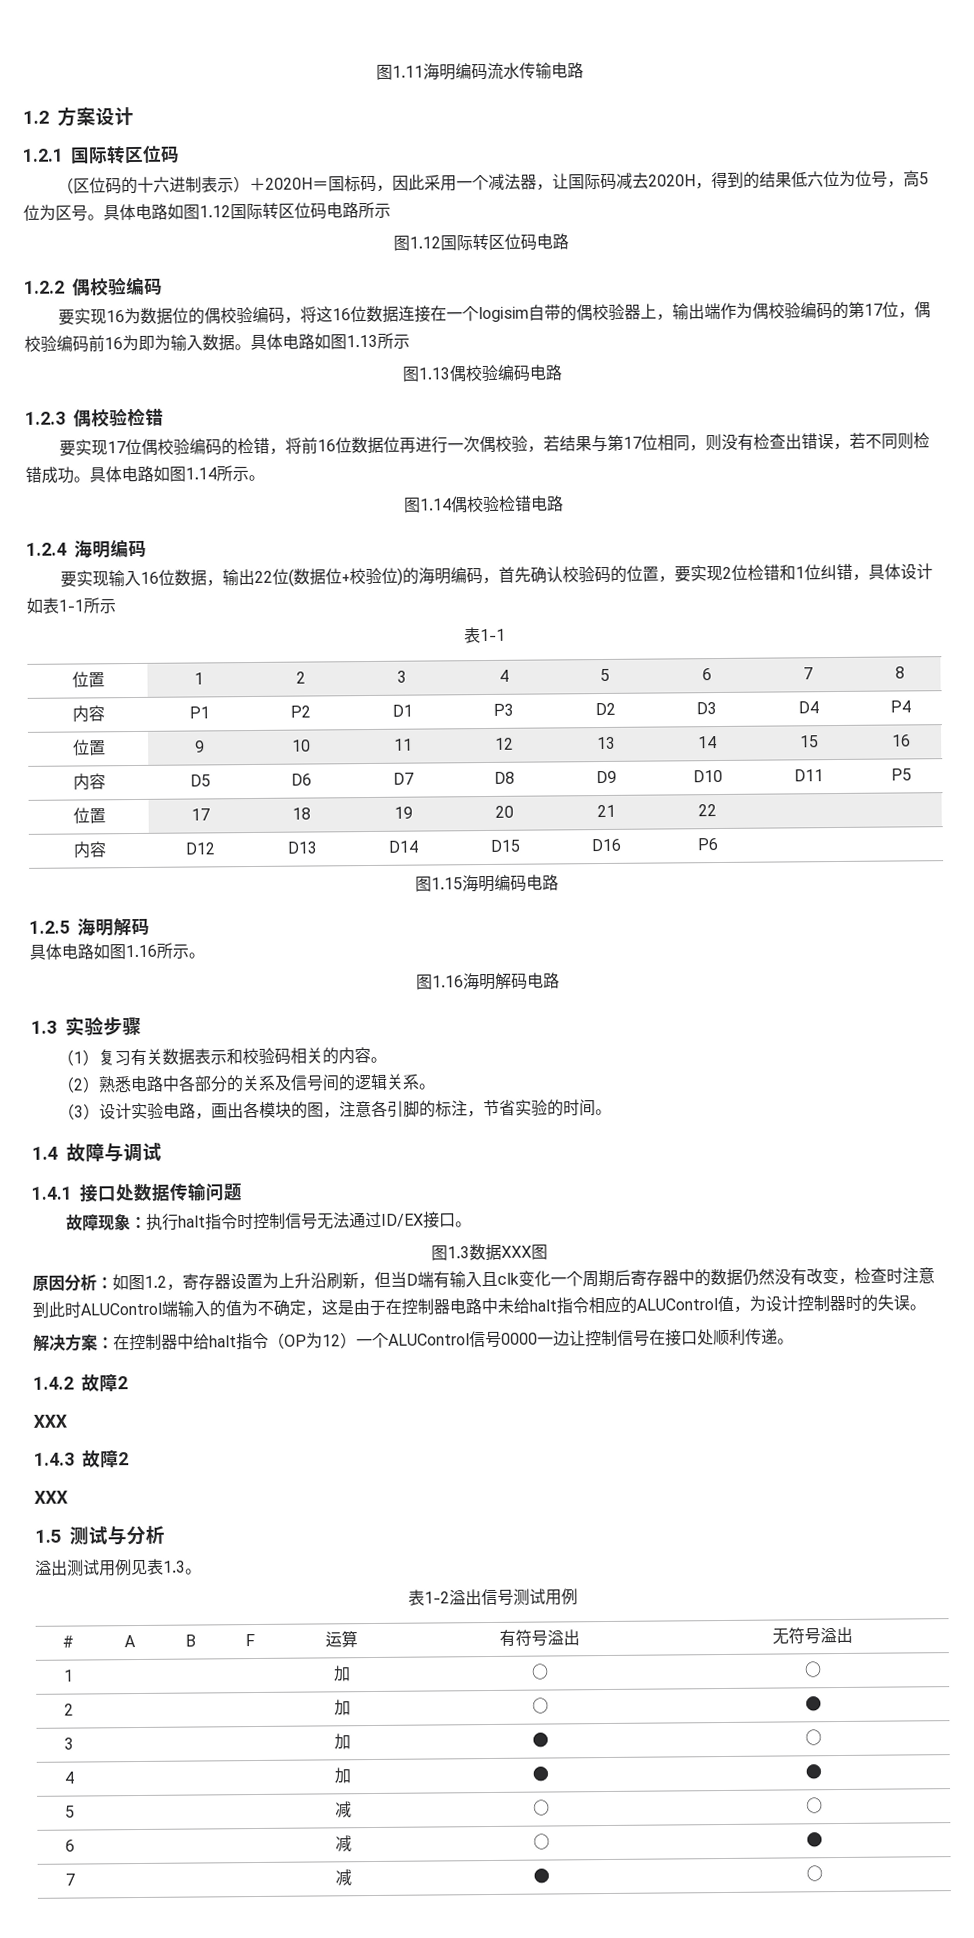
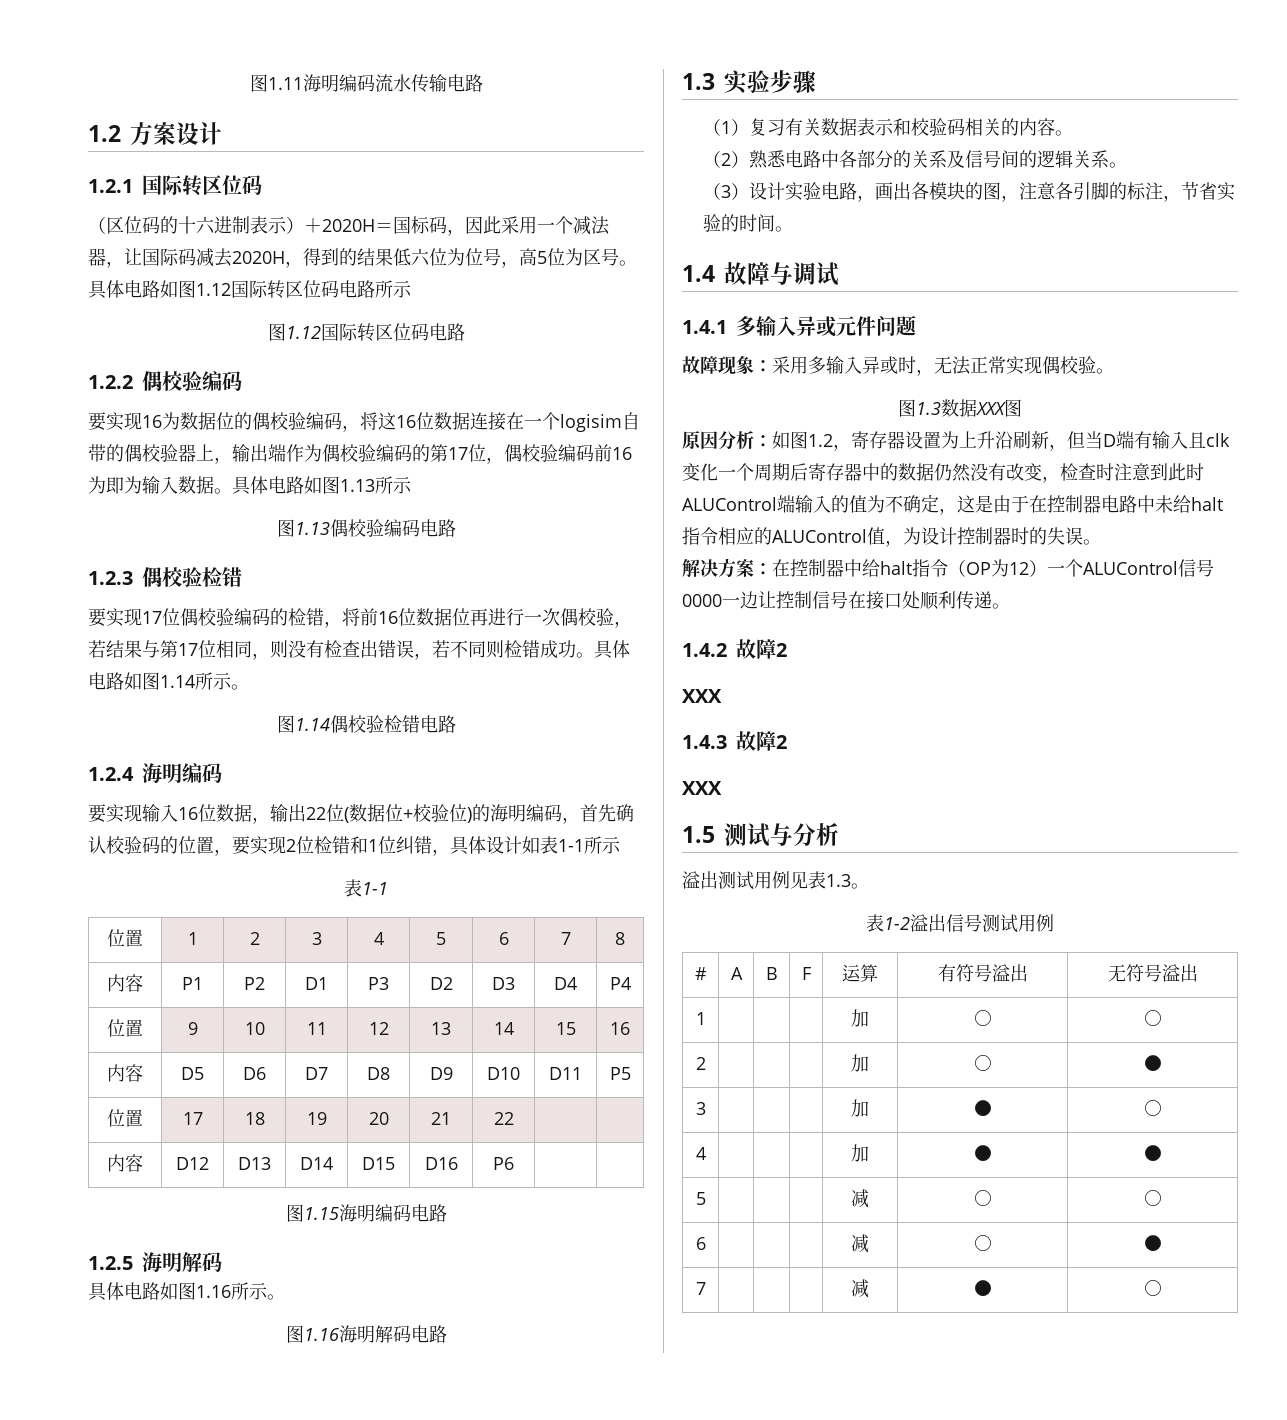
- 1.4.1接口处数据传输问题
+ 1.4.1多输入异或元件问题
- 故障现象：执行halt指令时控制信号无法通过ID/EX接口。
+ 故障现象：采用多输入异或时，无法正常实现偶校验。

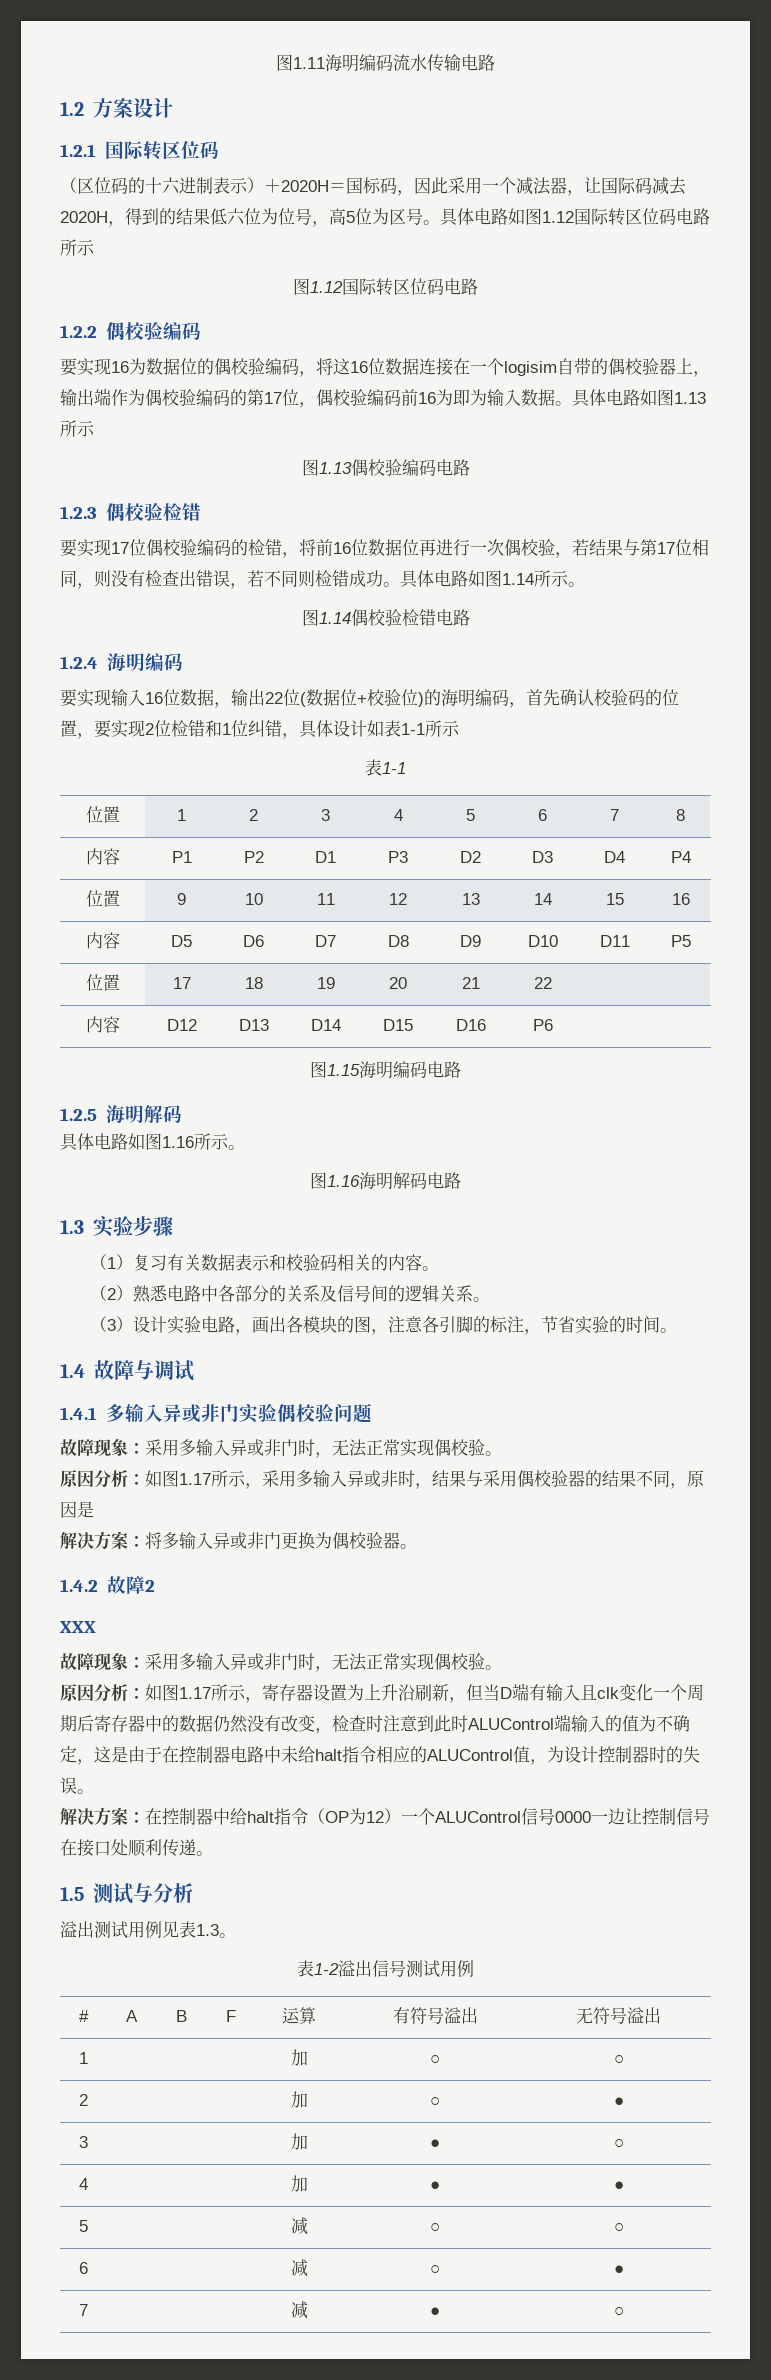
- 1.4.1多输入异或元件问题
- 故障现象：采用多输入异或时，无法正常实现偶校验。
- 图1.3数据XXX图
- 原因分析：如图1.2，寄存器设置为上升沿刷新，但当D端有输入且clk变化一个周期后寄存器中的数据仍然没有改变，检查时注意到此时ALUControl端输入的值为不确定，这是由于在控制器电路中未给halt指令相应的ALUControl值，为设计控制器时的失误。
+ 1.4.1多输入异或非门实验偶校验问题
+ 故障现象：采用多输入异或非门时，无法正常实现偶校验。
+ 原因分析：如图1.17所示，采用多输入异或非时，结果与采用偶校验器的结果不同，原因是
+ 解决方案：将多输入异或非门更换为偶校验器。
+ 1.4.2故障2
+ XXX
+ 故障现象：采用多输入异或非门时，无法正常实现偶校验。
+ 原因分析：如图1.17所示，寄存器设置为上升沿刷新，但当D端有输入且clk变化一个周期后寄存器中的数据仍然没有改变，检查时注意到此时ALUControl端输入的值为不确定，这是由于在控制器电路中未给halt指令相应的ALUControl值，为设计控制器时的失误。
- 1.4.2故障2
- XXX
- 1.4.3故障2
- XXX

